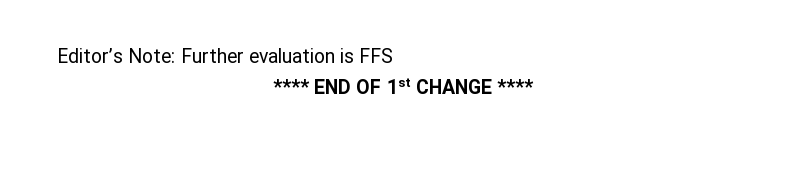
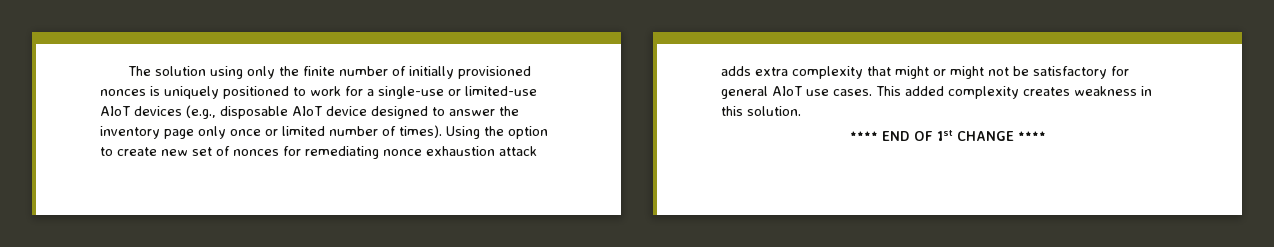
- Editor’s Note: Further evaluation is FFS
+ The solution using only the finite number of initially provisioned nonces is uniquely positioned to work for a single-use or limited-use AIoT devices (e.g., disposable AIoT device designed to answer the inventory page only once or limited number of times). Using the option to create new set of nonces for remediating nonce exhaustion attack adds extra complexity that might or might not be satisfactory for general AIoT use cases. This added complexity creates weakness in this solution.

